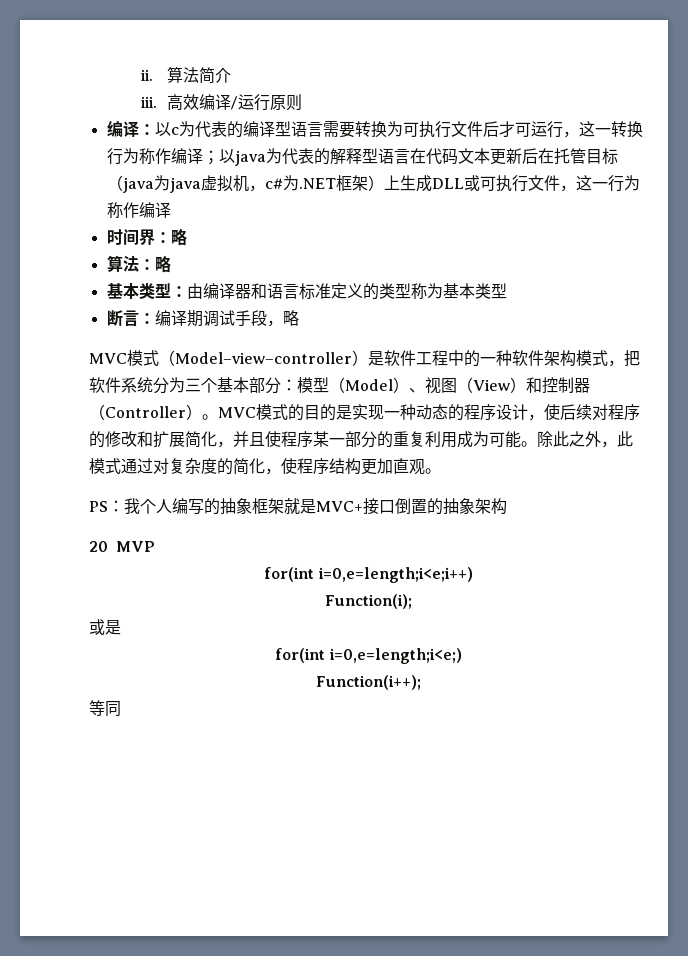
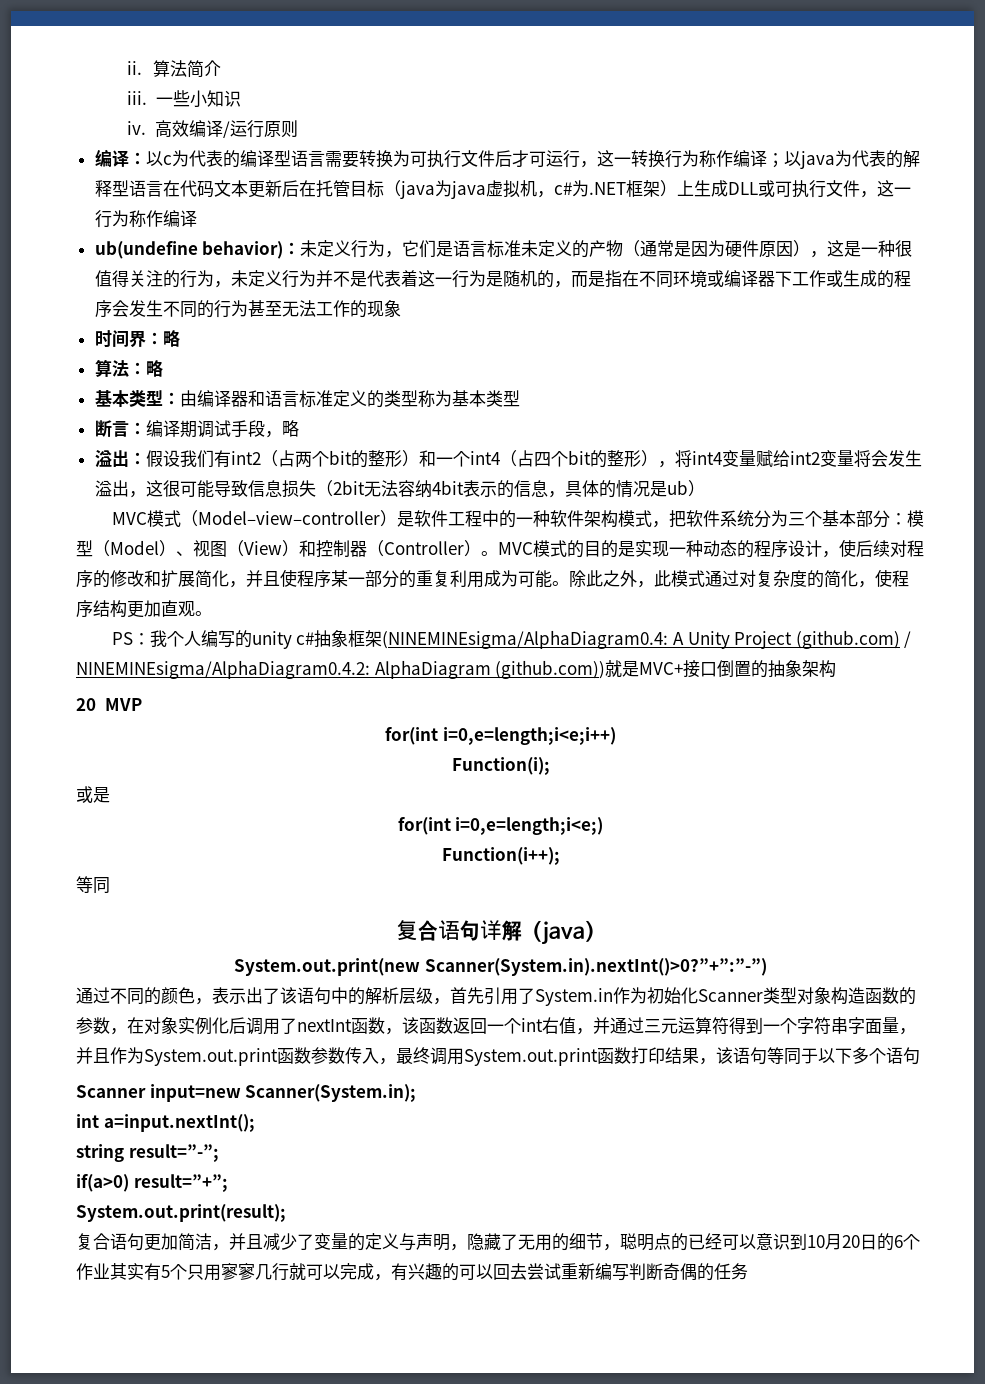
+ 一些小知识
+ iv.
+ ub(undefine behavior)：未定义行为，它们是语言标准未定义的产物（通常是因为硬件原因），这是一种很值得关注的行为，未定义行为并不是代表着这一行为是随机的，而是指在不同环境或编译器下工作或生成的程序会发生不同的行为甚至无法工作的现象
+ 溢出：假设我们有int2（占两个bit的整形）和一个int4（占四个bit的整形），将int4变量赋给int2变量将会发生溢出，这很可能导致信息损失（2bit无法容纳4bit表示的信息，具体的情况是ub）
- PS：我个人编写的抽象框架就是MVC+接口倒置的抽象架构
+ PS：我个人编写的unity c#抽象框架(NINEMINEsigma/AlphaDiagram0.4: A Unity Project (github.com) / NINEMINEsigma/AlphaDiagram0.4.2: AlphaDiagram (github.com))就是MVC+接口倒置的抽象架构
+ 复合语句详解（java）
+ System.out.print(new Scanner(System.in).nextInt()>0?”+”:”-”)
+ 通过不同的颜色，表示出了该语句中的解析层级，首先引用了System.in作为初始化Scanner类型对象构造函数的参数，在对象实例化后调用了nextInt函数，该函数返回一个int右值，并通过三元运算符得到一个字符串字面量，并且作为System.out.print函数参数传入，最终调用System.out.print函数打印结果，该语句等同于以下多个语句
+ Scanner input=new Scanner(System.in);
+ int a=input.nextInt();
+ string result=”-”;
+ if(a>0) result=”+”;
+ System.out.print(result);
+ 复合语句更加简洁，并且减少了变量的定义与声明，隐藏了无用的细节，聪明点的已经可以意识到10月20日的6个作业其实有5个只用寥寥几行就可以完成，有兴趣的可以回去尝试重新编写判断奇偶的任务

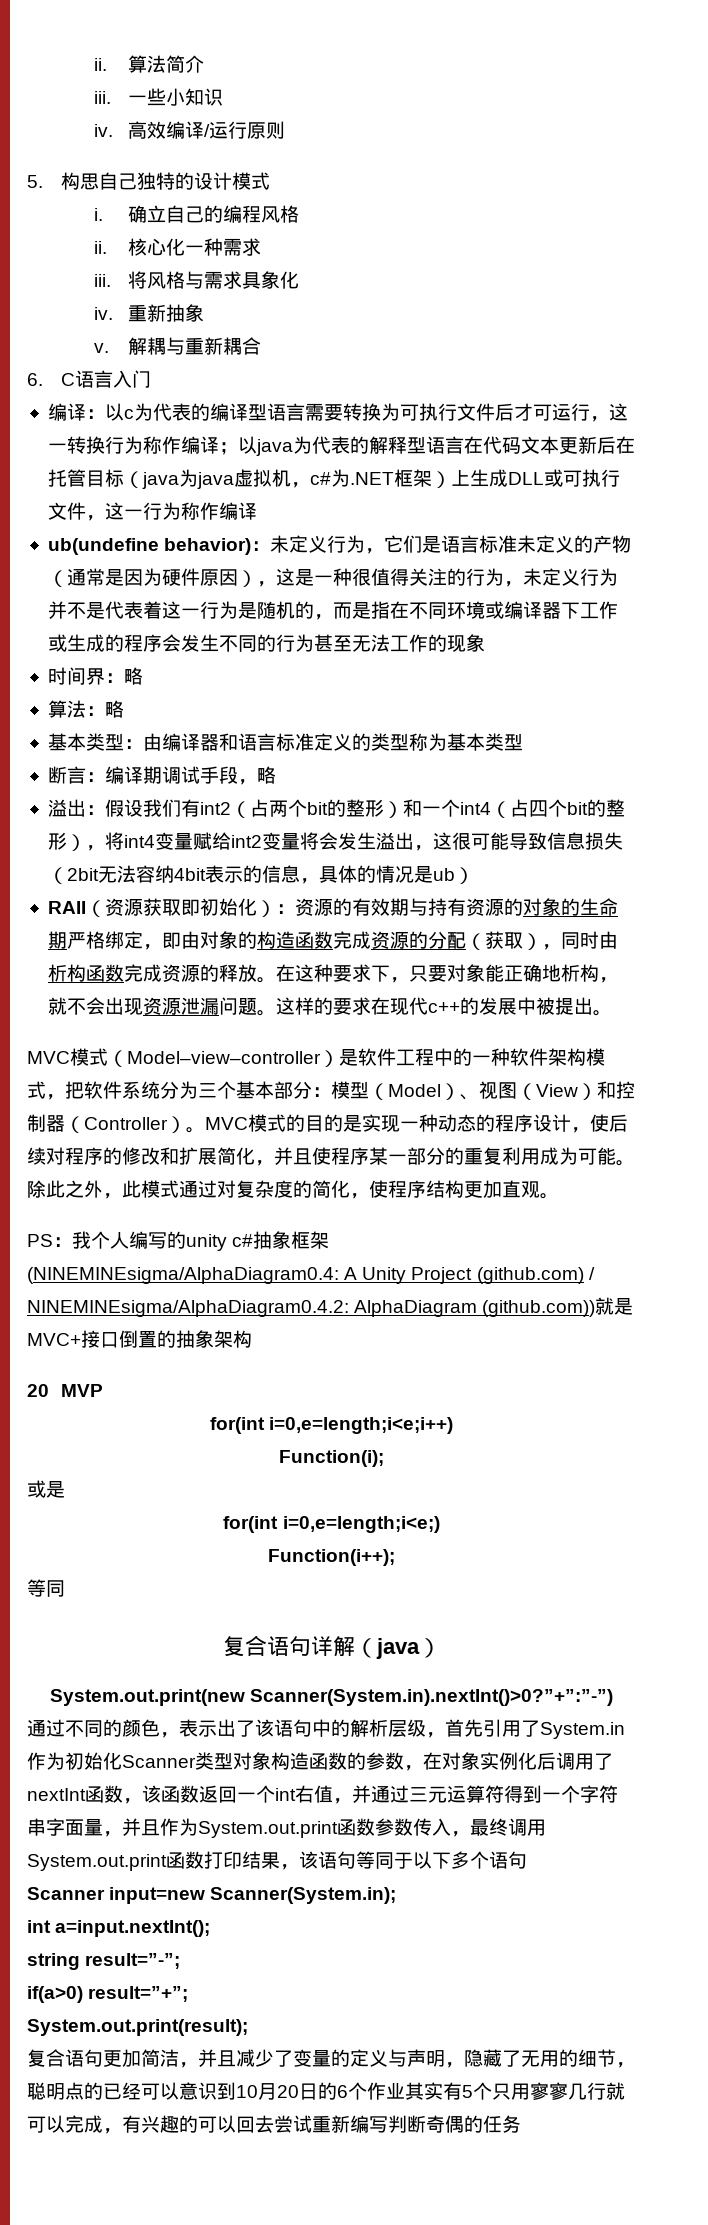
+ 5.构思自己独特的设计模式
+ i.确立自己的编程风格
+ ii.核心化一种需求
+ iii.将风格与需求具象化
+ iv.重新抽象
+ v.解耦与重新耦合
+ 6. C语言入门
+ RAII（资源获取即初始化）：资源的有效期与持有资源的对象的生命期严格绑定，即由对象的构造函数完成资源的分配（获取），同时由析构函数完成资源的释放。在这种要求下，只要对象能正确地析构，就不会出现资源泄漏问题。这样的要求在现代c++的发展中被提出。

